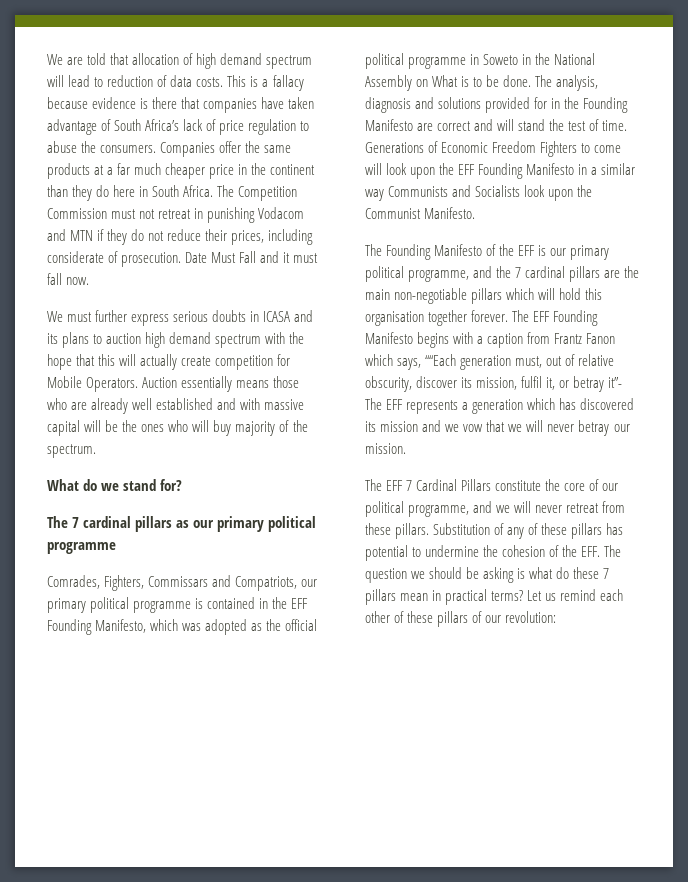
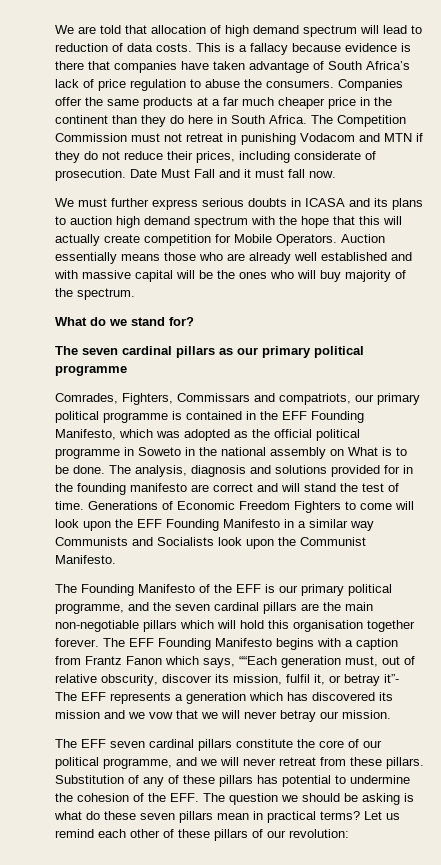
- The 7 cardinal pillars as our primary political programme
+ The seven cardinal pillars as our primary political programme
- Comrades, Fighters, Commissars and Compatriots, our primary political programme is contained in the EFF Founding Manifesto, which was adopted as the official political programme in Soweto in the National Assembly on What is to be done.
+ Comrades, Fighters, Commissars and compatriots, our primary political programme is contained in the EFF Founding Manifesto, which was adopted as the official political programme in Soweto in the national assembly on What is to be done.
- The analysis, diagnosis and solutions provided for in the Founding Manifesto are correct and will stand the test of time.
+ The analysis, diagnosis and solutions provided for in the founding manifesto are correct and will stand the test of time.
- The Founding Manifesto of the EFF is our primary political programme, and the 7 cardinal pillars are the main non-negotiable pillars which will hold this organisation together forever.
+ The Founding Manifesto of the EFF is our primary political programme, and the seven cardinal pillars are the main non-negotiable pillars which will hold this organisation together forever.
- The EFF 7 Cardinal Pillars constitute the core of our political programme, and we will never retreat from these pillars.
+ The EFF seven cardinal pillars constitute the core of our political programme, and we will never retreat from these pillars.
- Substitution of any of these pillars has potential to undermine the cohesion of the EFF. The question we should be asking is what do these 7 pillars mean in practical terms?
+ Substitution of any of these pillars has potential to undermine the cohesion of the EFF. The question we should be asking is what do these seven pillars mean in practical terms?

